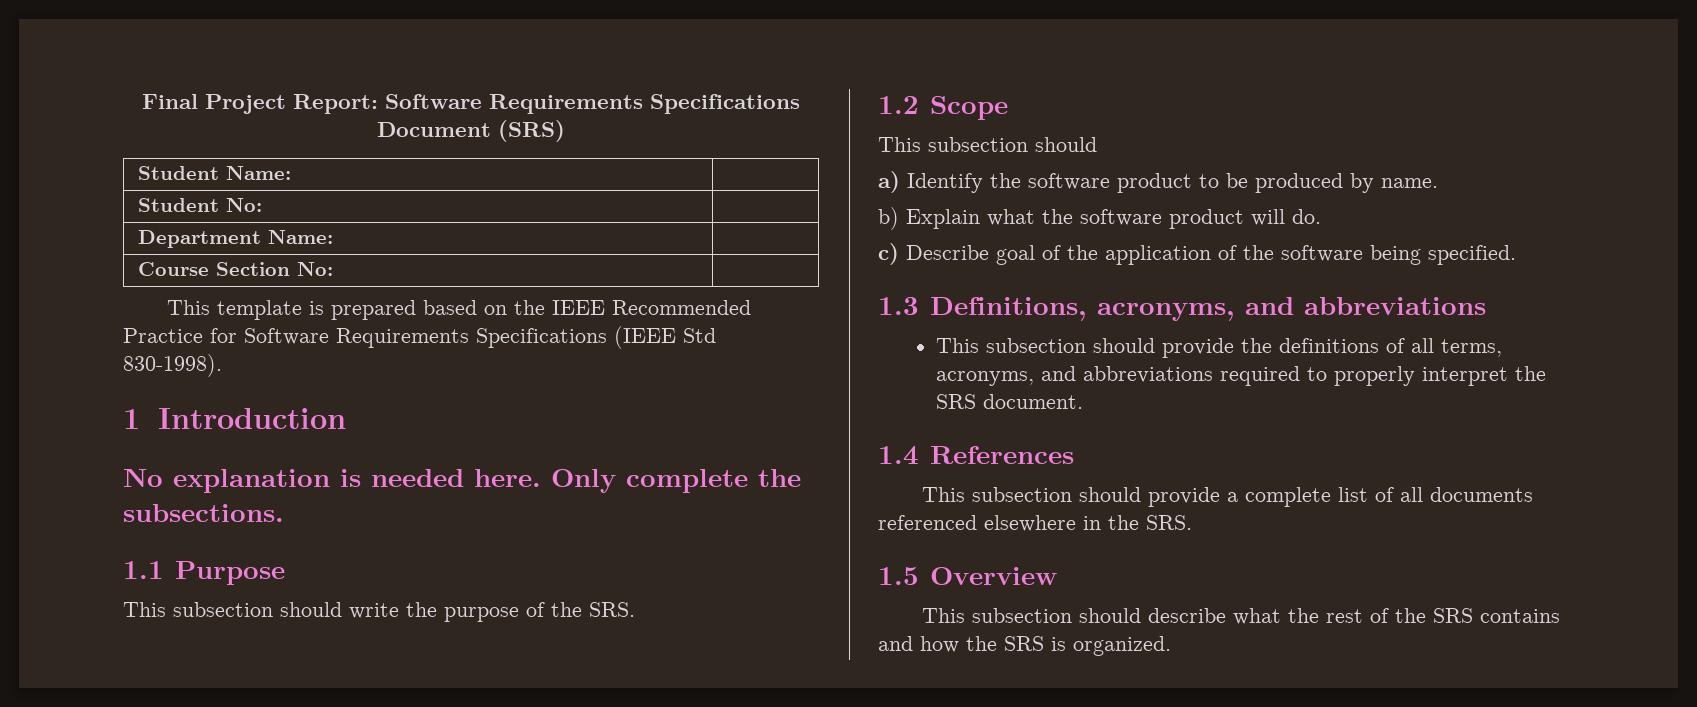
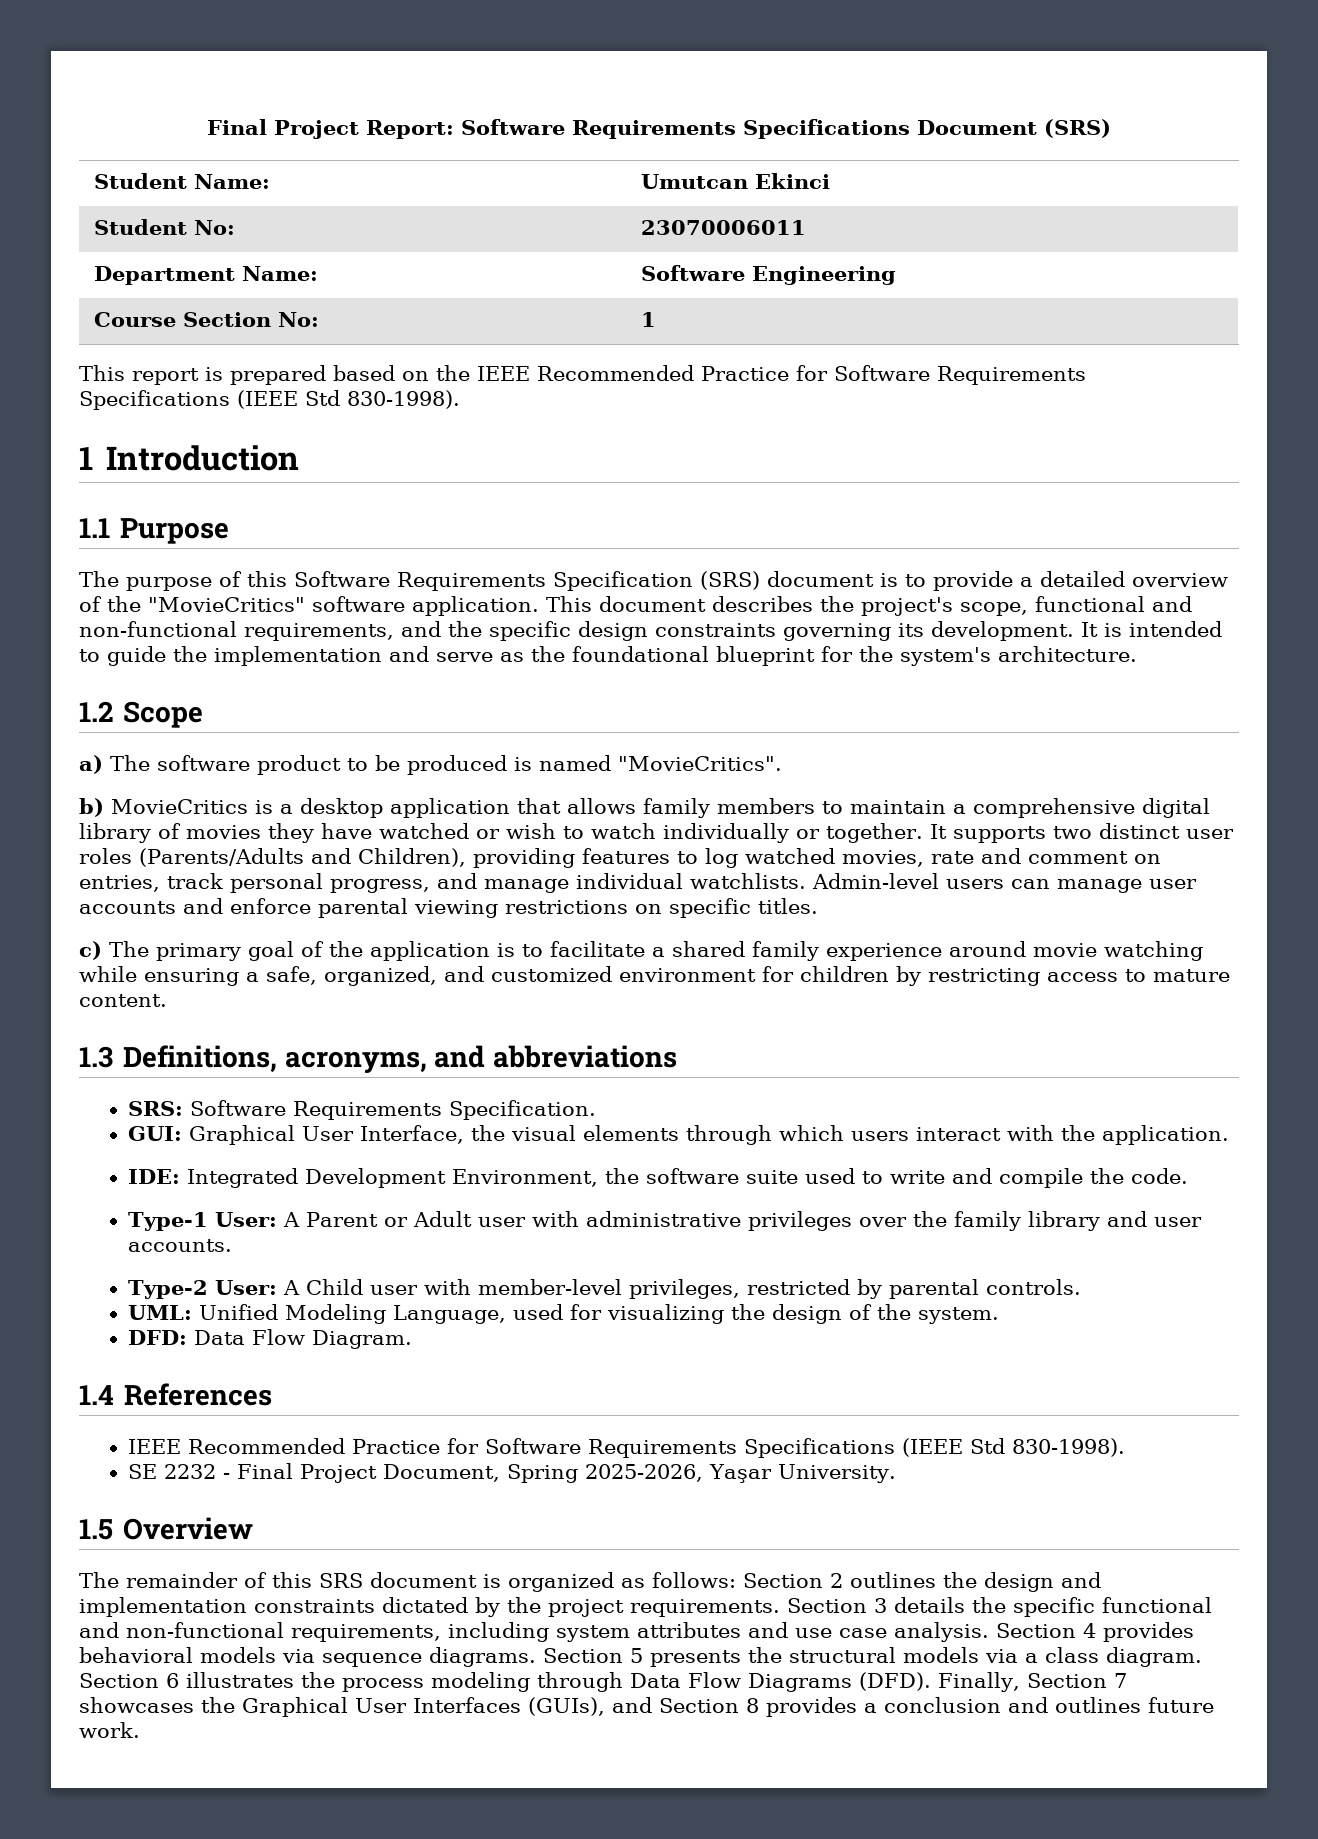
- Student Name: |
+ Student Name: | Umutcan Ekinci
- Student No: |
+ Student No: | 23070006011
- Department Name: |
+ Department Name: | Software Engineering
- Course Section No: |
- This template is prepared based on the IEEE Recommended Practice for Software Requirements Specifications (IEEE Std 830-1998).
+ Course Section No: | 1
+ This report is prepared based on the IEEE Recommended Practice for Software Requirements Specifications (IEEE Std 830-1998).
- No explanation is needed here. Only complete the subsections.
  1.1 Purpose
- This subsection should write the purpose of the SRS.
+ The purpose of this Software Requirements Specification (SRS) document is to provide a detailed overview of the "MovieCritics" software application. This document describes the project's scope, functional and non-functional requirements, and the specific design constraints governing its development. It is intended to guide the implementation and serve as the foundational blueprint for the system's architecture.
  1.2 Scope
- This subsection should
- a) Identify the software product to be produced by name.
- b) Explain what the software product will do.
+ a) The software product to be produced is named "MovieCritics".
+ b) MovieCritics is a desktop application that allows family members to maintain a comprehensive digital library of movies they have watched or wish to watch individually or together. It supports two distinct user roles (Parents/Adults and Children), providing features to log watched movies, rate and comment on entries, track personal progress, and manage individual watchlists. Admin-level users can manage user accounts and enforce parental viewing restrictions on specific titles.
- c) Describe goal of the application of the software being specified.
+ c) The primary goal of the application is to facilitate a shared family experience around movie watching while ensuring a safe, organized, and customized environment for children by restricting access to mature content.
- This subsection should provide the definitions of all terms, acronyms, and abbreviations required to properly interpret the SRS document.
+ SRS: Software Requirements Specification.
+ GUI: Graphical User Interface, the visual elements through which users interact with the application.
+ IDE: Integrated Development Environment, the software suite used to write and compile the code.
+ Type-1 User: A Parent or Adult user with administrative privileges over the family library and user accounts.
+ Type-2 User: A Child user with member-level privileges, restricted by parental controls.
+ UML: Unified Modeling Language, used for visualizing the design of the system.
+ DFD: Data Flow Diagram.
  1.4 References
- This subsection should provide a complete list of all documents referenced elsewhere in the SRS.
+ IEEE Recommended Practice for Software Requirements Specifications (IEEE Std 830-1998).
+ SE 2232 - Final Project Document, Spring 2025-2026, Yaşar University.
  1.5 Overview
- This subsection should describe what the rest of the SRS contains and how the SRS is organized.
+ The remainder of this SRS document is organized as follows: Section 2 outlines the design and implementation constraints dictated by the project requirements. Section 3 details the specific functional and non-functional requirements, including system attributes and use case analysis. Section 4 provides behavioral models via sequence diagrams. Section 5 presents the structural models via a class diagram. Section 6 illustrates the process modeling through Data Flow Diagrams (DFD). Finally, Section 7 showcases the Graphical User Interfaces (GUIs), and Section 8 provides a conclusion and outlines future work.

